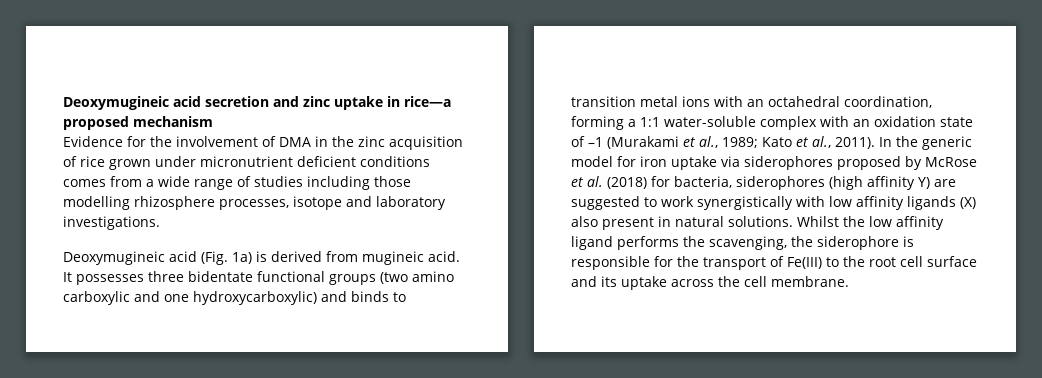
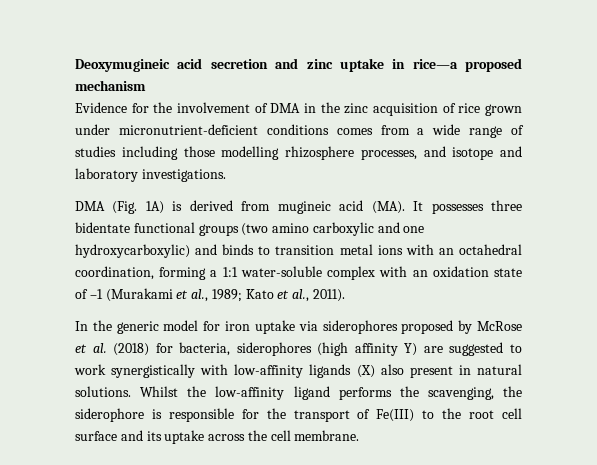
- Evidence for the involvement of DMA in the zinc acquisition of rice grown under micronutrient deficient conditions comes from a wide range of studies including those modelling rhizosphere processes, isotope and laboratory investigations.
+ Evidence for the involvement of DMA in the zinc acquisition of rice grown under micronutrient-deficient conditions comes from a wide range of studies including those modelling rhizosphere processes, and isotope and laboratory investigations.
- Deoxymugineic acid (Fig. 1a) is derived from mugineic acid. It possesses three bidentate functional groups (two amino carboxylic and one hydroxycarboxylic) and binds to transition metal ions with an octahedral coordination, forming a 1:1 water-soluble complex with an oxidation state of –1 (Murakami et al., 1989;
+ DMA (Fig. 1A) is derived from mugineic acid (MA). It possesses three bidentate functional groups (two amino carboxylic and one hydroxycarboxylic) and binds to transition metal ions with an octahedral coordination, forming a 1:1 water-soluble complex with an oxidation state of –1 (Murakami et al., 1989;
- Kato et al., 2011). In the generic model for iron uptake via siderophores proposed by McRose et al. (2018) for bacteria, siderophores (high affinity Y) are suggested to work synergistically with low affinity ligands (X) also present in natural solutions.
+ Kato et al., 2011).
+ In the generic model for iron uptake via siderophores proposed by McRose et al. (2018) for bacteria, siderophores (high affinity Y) are suggested to work synergistically with low-affinity ligands (X) also present in natural solutions.
- Whilst the low affinity ligand performs the scavenging, the siderophore is responsible for the transport of Fe(III) to the root cell surface and its uptake across the cell membrane.
+ Whilst the low-affinity ligand performs the scavenging, the siderophore is responsible for the transport of Fe(III) to the root cell surface and its uptake across the cell membrane.

